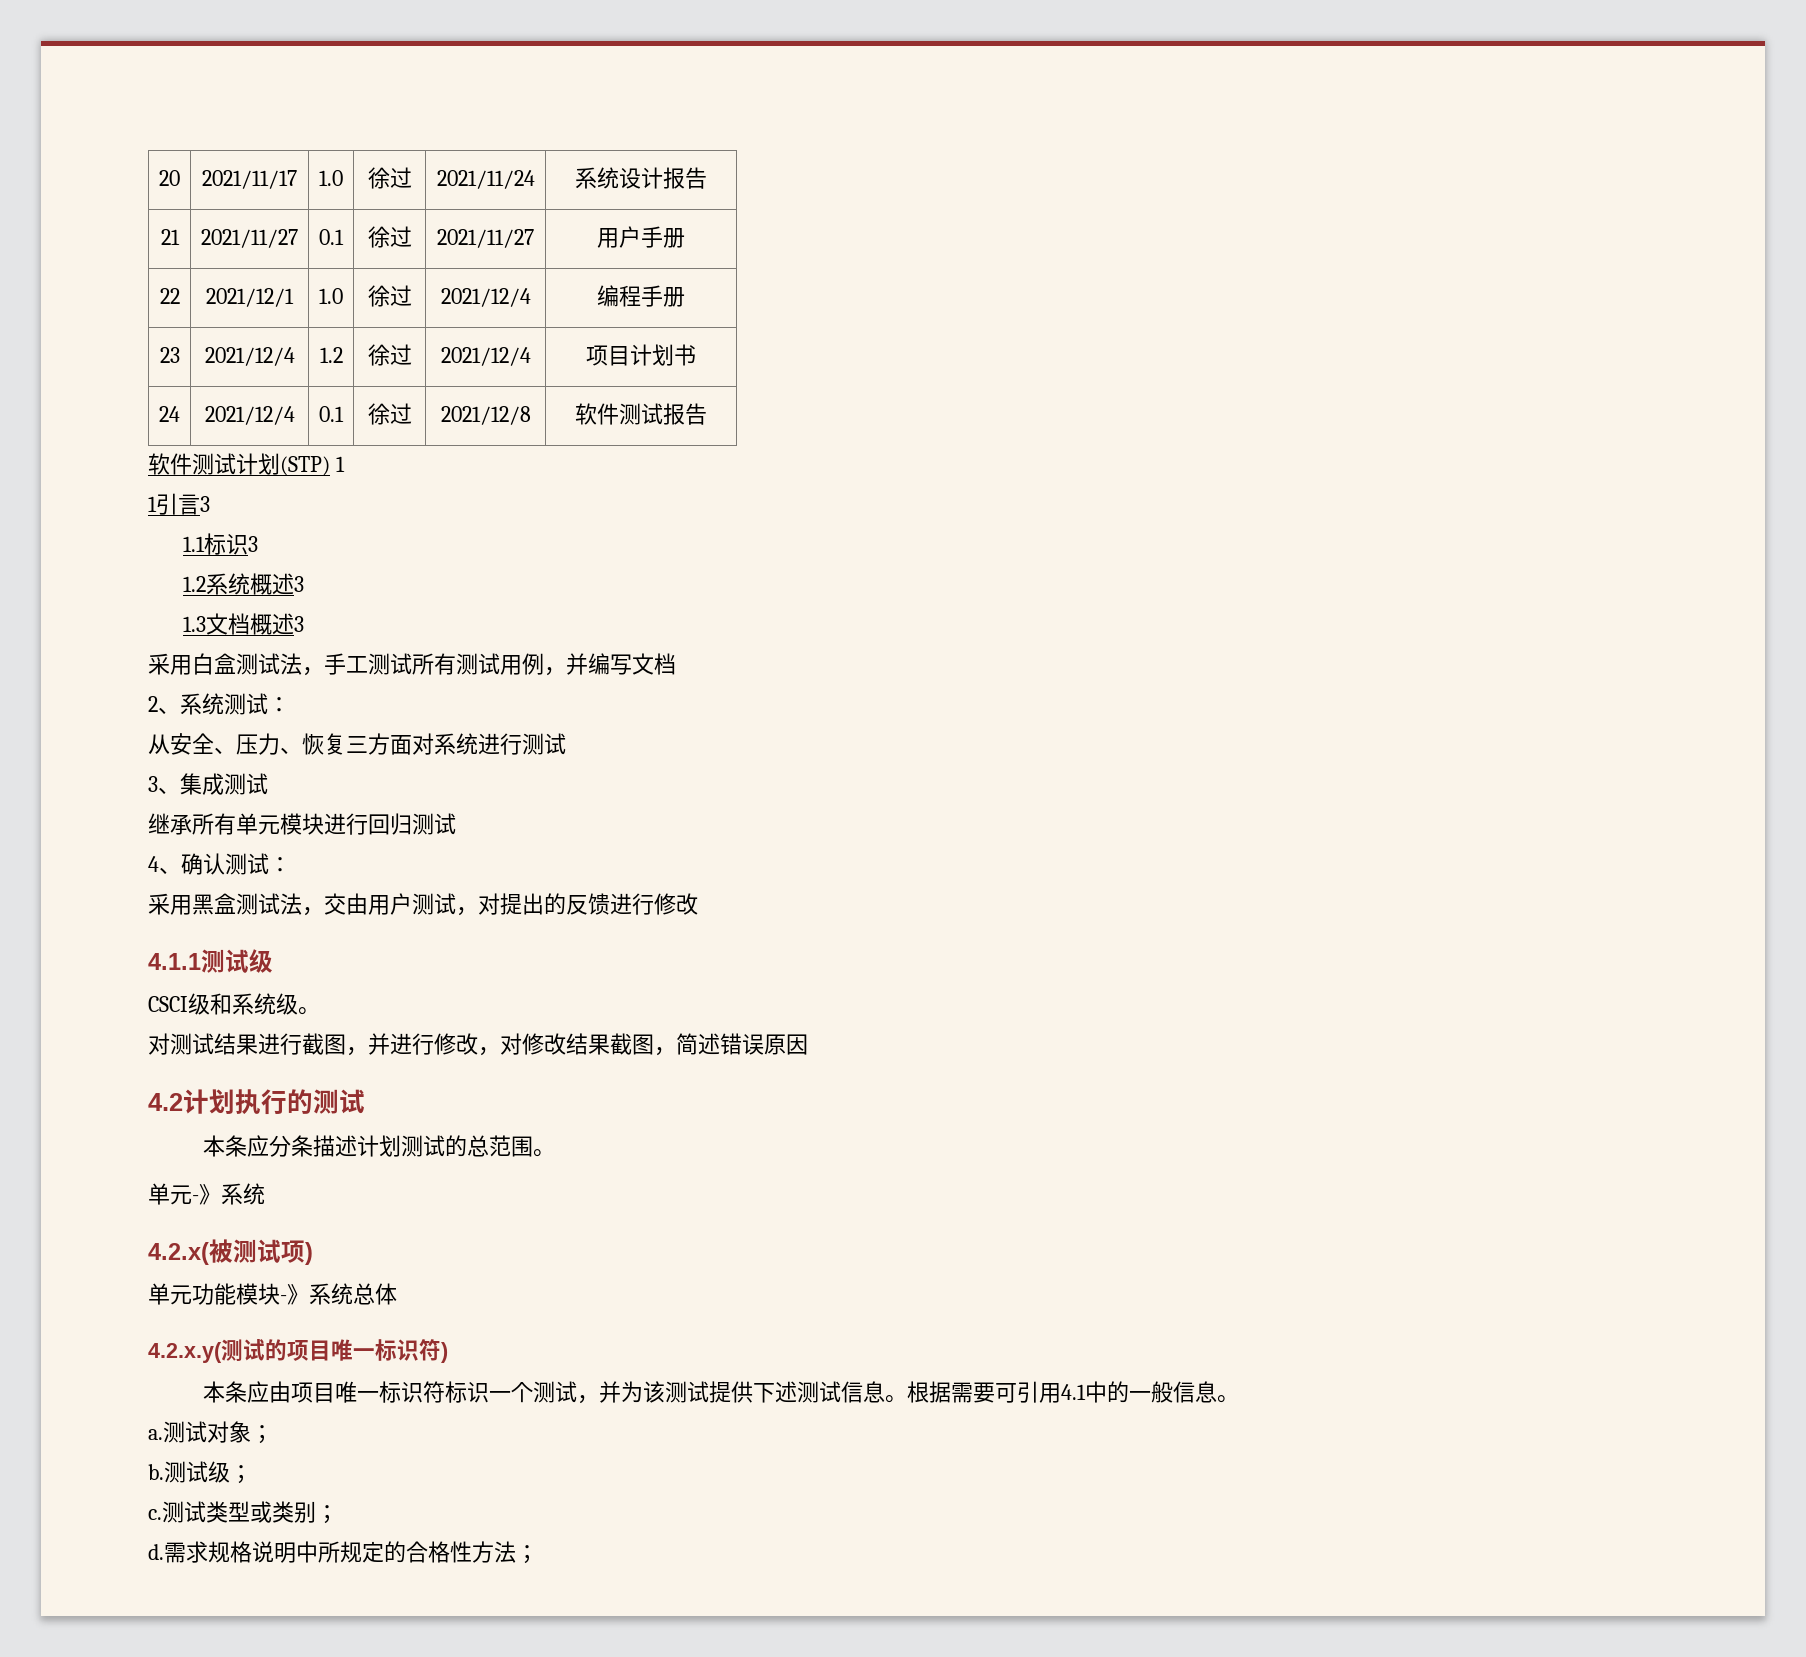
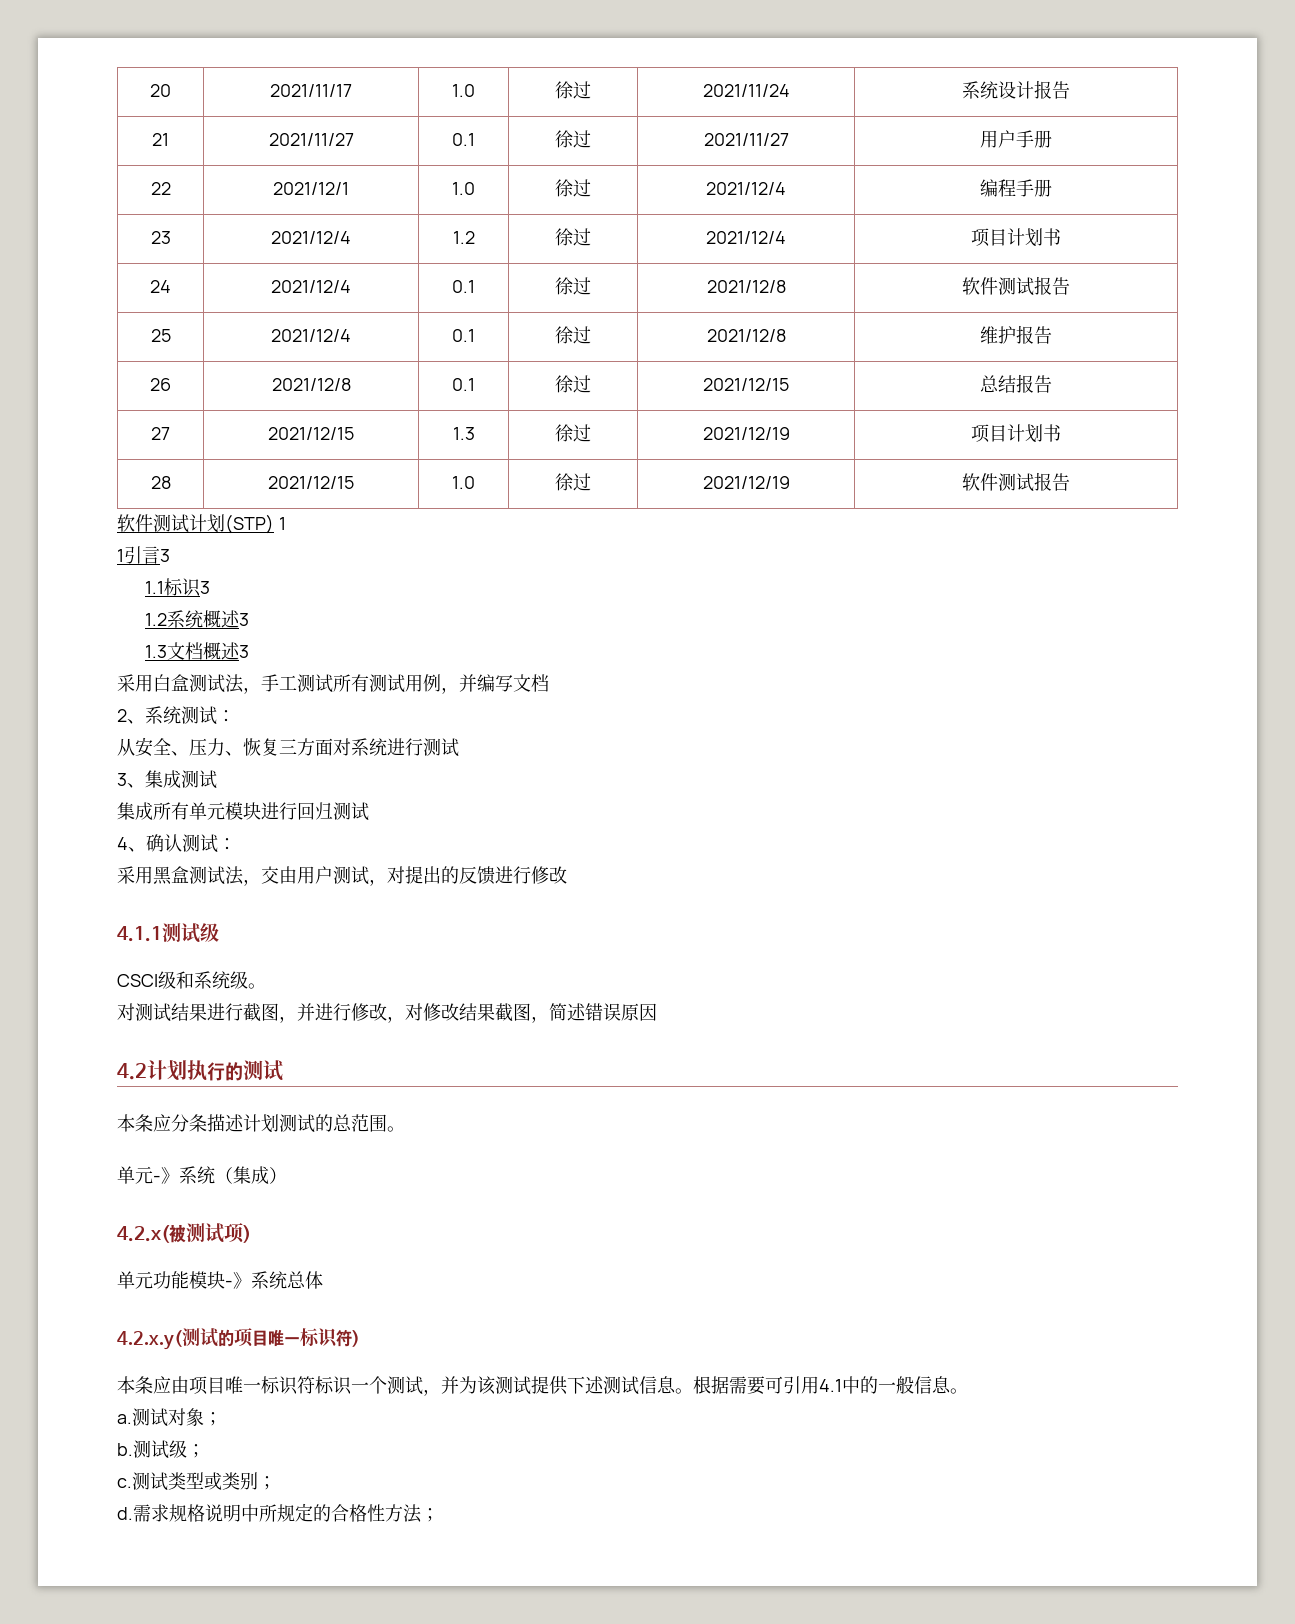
+ 25 | 2021/12/4 | 0.1 | 徐过 | 2021/12/8 | 维护报告
+ 26 | 2021/12/8 | 0.1 | 徐过 | 2021/12/15 | 总结报告
+ 27 | 2021/12/15 | 1.3 | 徐过 | 2021/12/19 | 项目计划书
+ 28 | 2021/12/15 | 1.0 | 徐过 | 2021/12/19 | 软件测试报告
- 继承所有单元模块进行回归测试
+ 集成所有单元模块进行回归测试
- 单元-》系统
+ 单元-》系统（集成）

